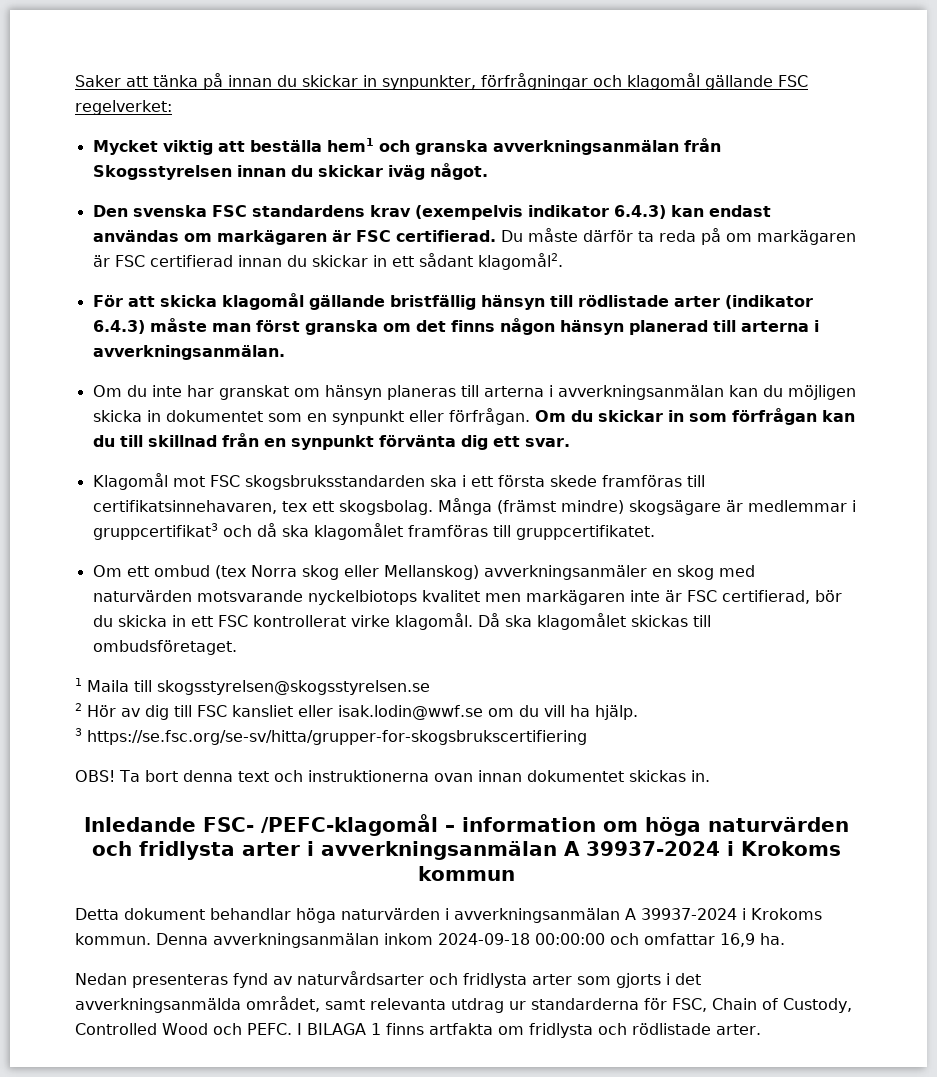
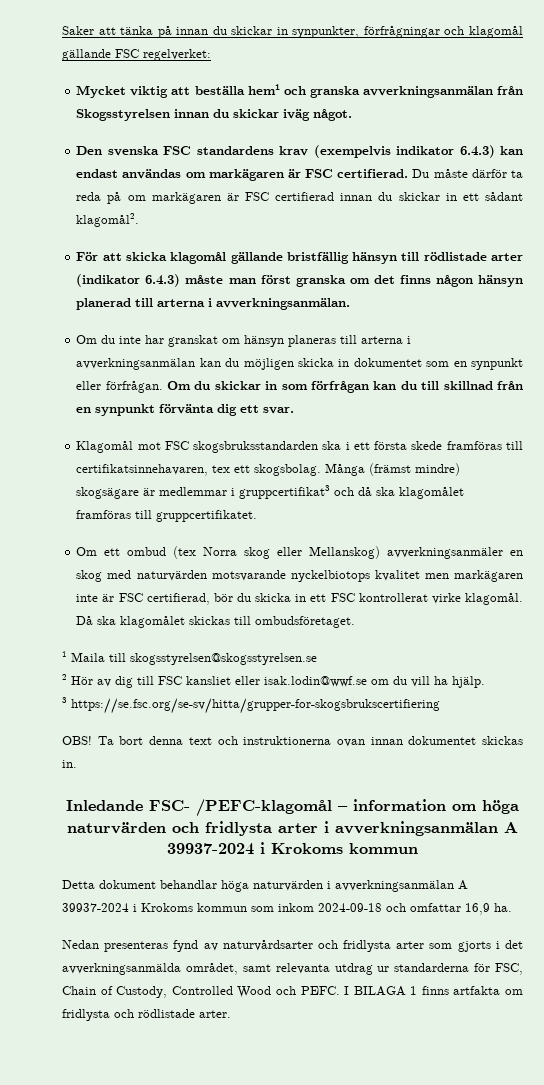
- Detta dokument behandlar höga naturvärden i avverkningsanmälan A 39937-2024 i Krokoms kommun. Denna avverkningsanmälan inkom 2024-09-18 00:00:00 och omfattar 16,9 ha.
+ Detta dokument behandlar höga naturvärden i avverkningsanmälan A 39937-2024 i Krokoms kommun som inkom 2024-09-18 och omfattar 16,9 ha.

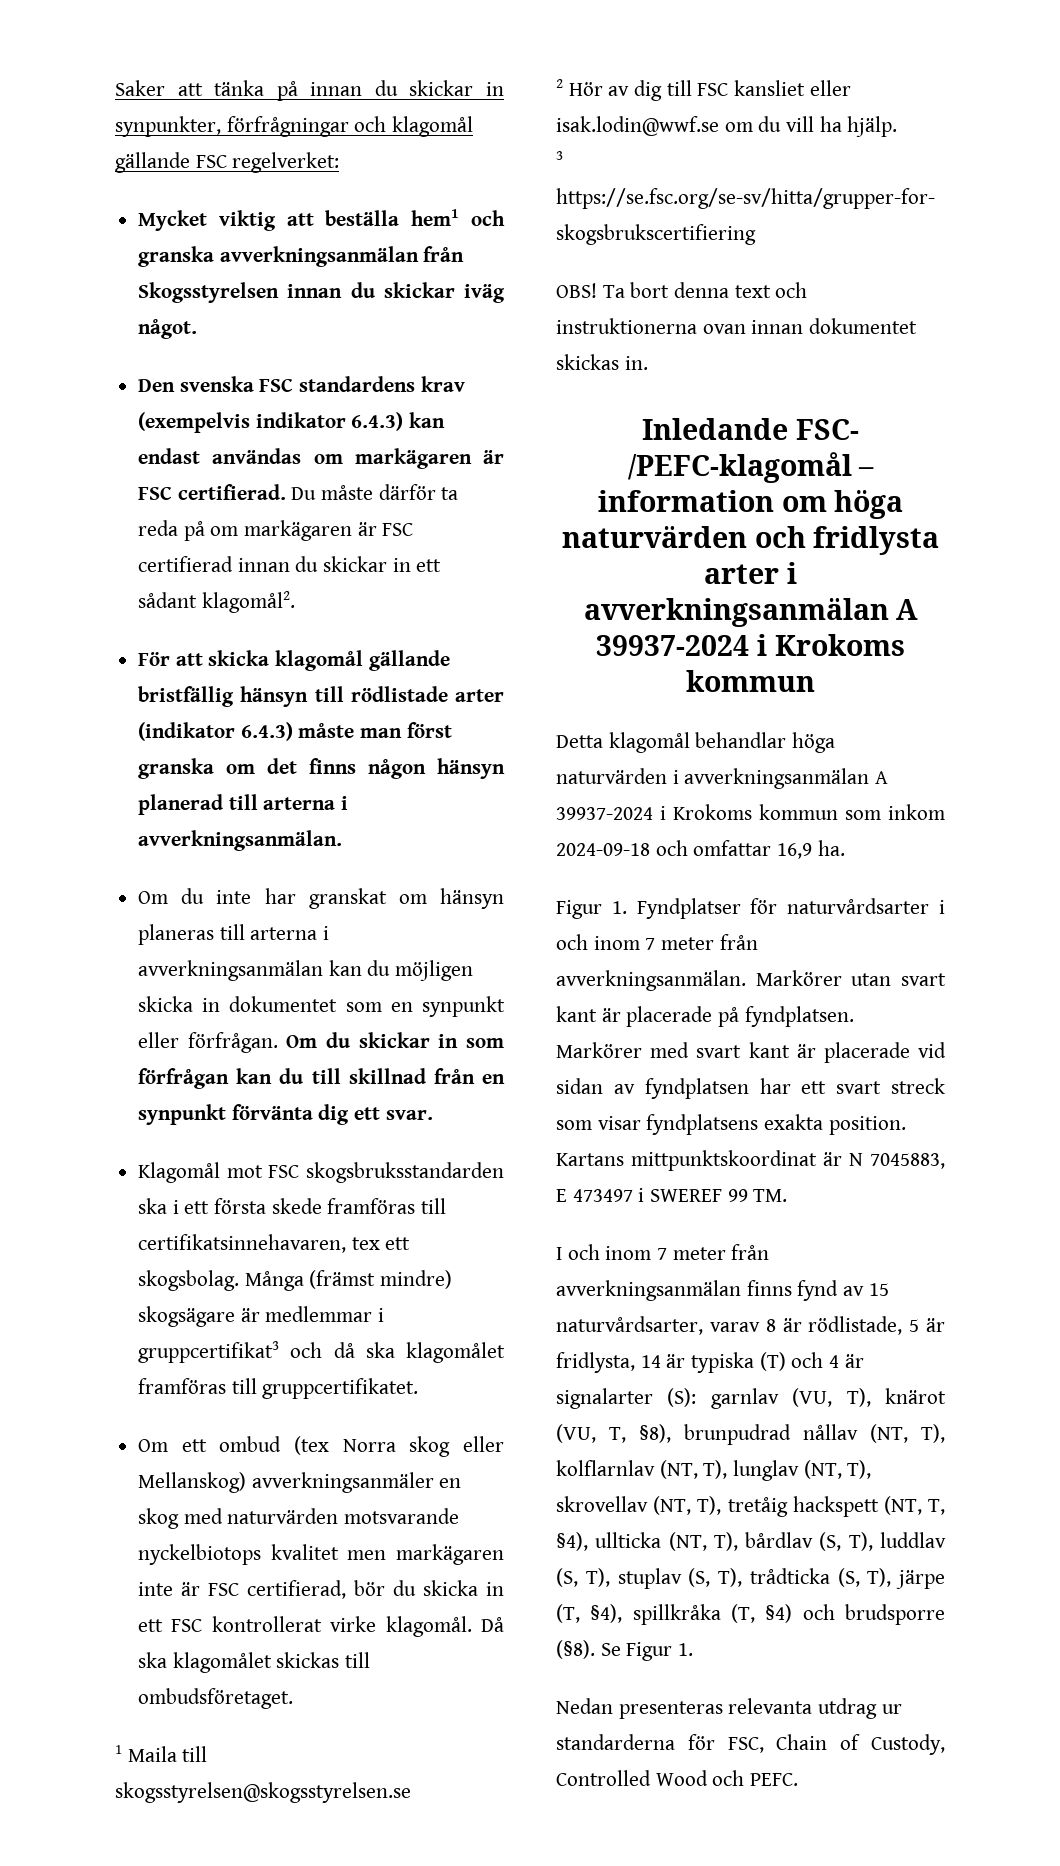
- Detta dokument behandlar höga naturvärden i avverkningsanmälan A 39937-2024 i Krokoms kommun som inkom 2024-09-18 och omfattar 16,9 ha.
+ Detta klagomål behandlar höga naturvärden i avverkningsanmälan A 39937-2024 i Krokoms kommun som inkom 2024-09-18 och omfattar 16,9 ha.
- Nedan presenteras fynd av naturvårdsarter och fridlysta arter som gjorts i det avverkningsanmälda området, samt relevanta utdrag ur standarderna för FSC, Chain of Custody, Controlled Wood och PEFC. I BILAGA 1 finns artfakta om fridlysta och rödlistade arter.
+ Figur 1. Fyndplatser för naturvårdsarter i och inom 7 meter från avverkningsanmälan. Markörer utan svart kant är placerade på fyndplatsen. Markörer med svart kant är placerade vid sidan av fyndplatsen har ett svart streck som visar fyndplatsens exakta position. Kartans mittpunktskoordinat är N 7045883, E 473497 i SWEREF 99 TM.
+ I och inom 7 meter från avverkningsanmälan finns fynd av 15 naturvårdsarter, varav 8 är rödlistade, 5 är fridlysta, 14 är typiska (T) och 4 är signalarter (S): garnlav (VU, T), knärot (VU, T, §8), brunpudrad nållav (NT, T), kolflarnlav (NT, T), lunglav (NT, T), skrovellav (NT, T), tretåig hackspett (NT, T, §4), ullticka (NT, T), bårdlav (S, T), luddlav (S, T), stuplav (S, T), trådticka (S, T), järpe (T, §4), spillkråka (T, §4) och brudsporre (§8). Se Figur 1.
+ Nedan presenteras relevanta utdrag ur standarderna för FSC, Chain of Custody, Controlled Wood och PEFC.

